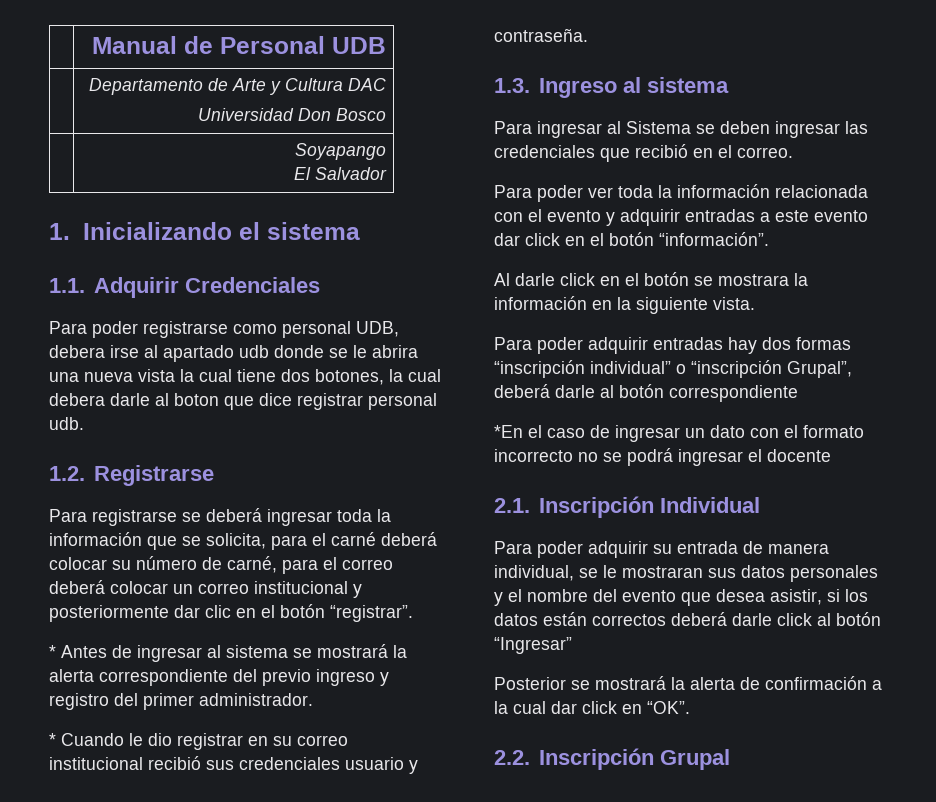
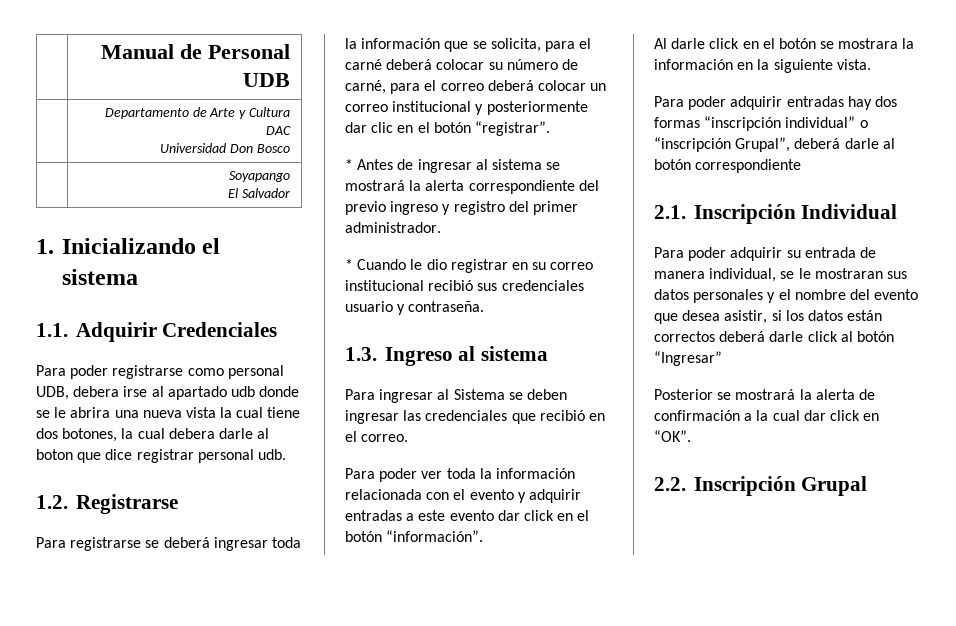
- *En el caso de ingresar un dato con el formato incorrecto no se podrá ingresar el docente

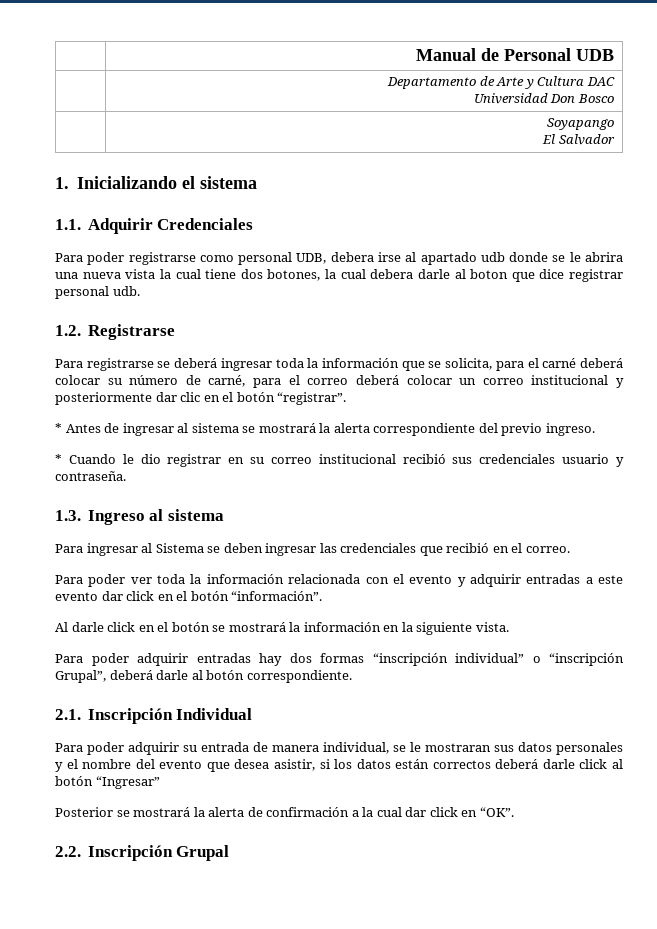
- * Antes de ingresar al sistema se mostrará la alerta correspondiente del previo ingreso y registro del primer administrador.
+ * Antes de ingresar al sistema se mostrará la alerta correspondiente del previo ingreso.
- Al darle click en el botón se mostrara la información en la siguiente vista.
+ Al darle click en el botón se mostrará la información en la siguiente vista.
- Para poder adquirir entradas hay dos formas “inscripción individual” o “inscripción Grupal”, deberá darle al botón correspondiente
+ Para poder adquirir entradas hay dos formas “inscripción individual” o “inscripción Grupal”, deberá darle al botón correspondiente.

